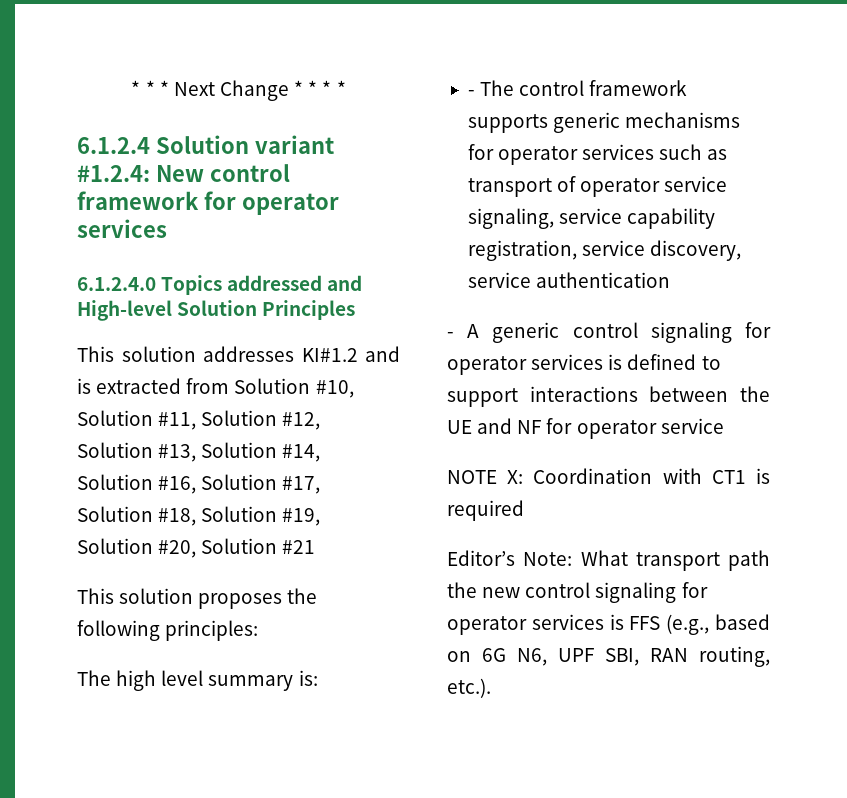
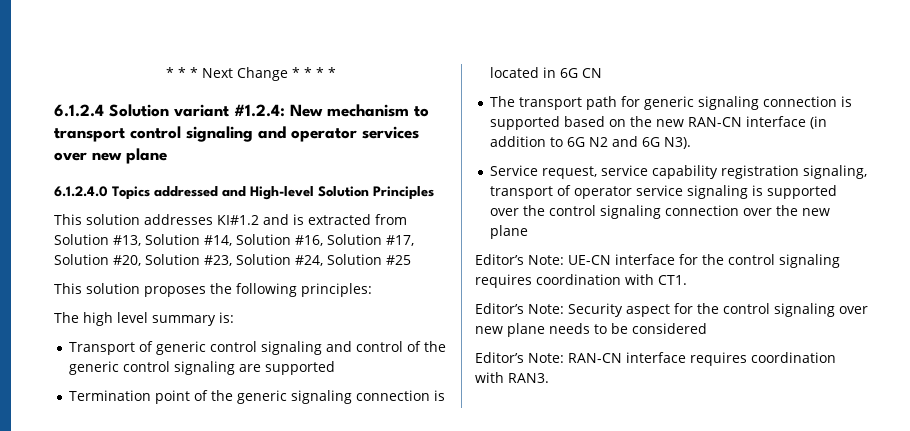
- 6.1.2.4 Solution variant #1.2.4: New control framework for operator services
+ 6.1.2.4 Solution variant #1.2.4: New mechanism to transport control signaling and operator services over new plane
- This solution addresses KI#1.2 and is extracted from Solution #10, Solution #11, Solution #12, Solution #13, Solution #14, Solution #16, Solution #17, Solution #18, Solution #19, Solution #20, Solution #21
+ This solution addresses KI#1.2 and is extracted from Solution #13, Solution #14, Solution #16, Solution #17, Solution #20, Solution #23, Solution #24, Solution #25
- - The control framework supports generic mechanisms for operator services such as transport of operator service signaling, service capability registration, service discovery, service authentication
- - A generic control signaling for operator services is defined to support interactions between the UE and NF for operator service
- NOTE X: Coordination with CT1 is required
- Editor’s Note: What transport path the new control signaling for operator services is FFS (e.g., based on 6G N6, UPF SBI, RAN routing, etc.).
+ Transport of generic control signaling and control of the generic control signaling are supported
+ Termination point of the generic signaling connection is located in 6G CN
+ The transport path for generic signaling connection is supported based on the new RAN-CN interface (in addition to 6G N2 and 6G N3).
+ Service request, service capability registration signaling, transport of operator service signaling is supported over the control signaling connection over the new plane
+ Editor’s Note: UE-CN interface for the control signaling requires coordination with CT1.
+ Editor’s Note: Security aspect for the control signaling over new plane needs to be considered
+ Editor’s Note: RAN-CN interface requires coordination with RAN3.

